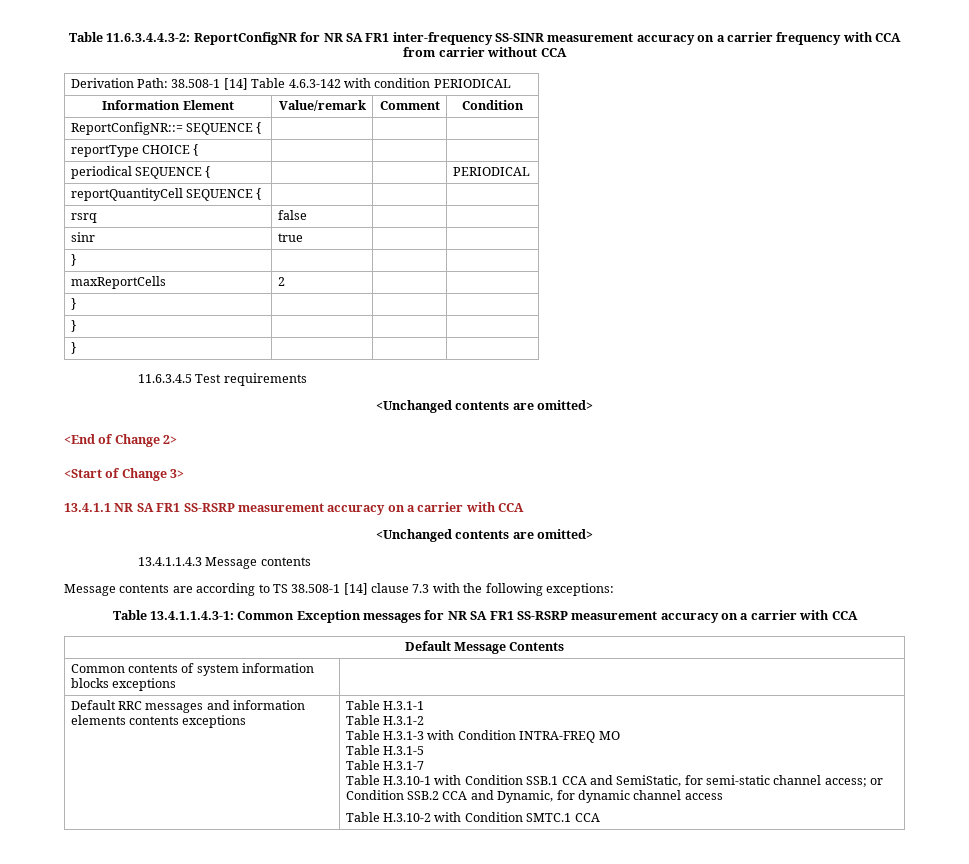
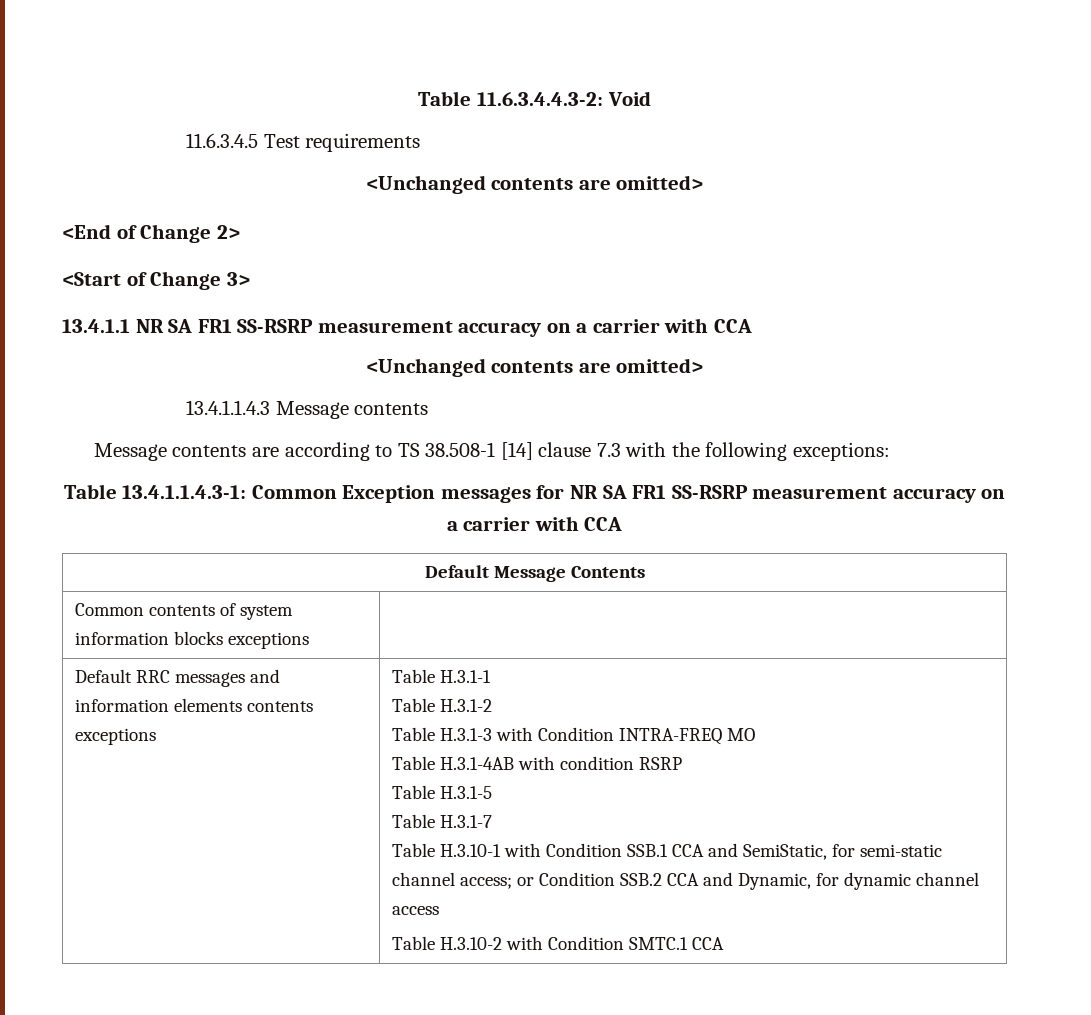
- Table 11.6.3.4.4.3-2: ReportConfigNR for NR SA FR1 inter-frequency SS-SINR measurement accuracy on a carrier frequency with CCA from carrier without CCA
- Derivation Path: 38.508-1 [14] Table 4.6.3-142 with condition PERIODICAL
- Information Element | Value/remark | Comment | Condition
- ReportConfigNR::= SEQUENCE { | | |
- reportType CHOICE { | | |
- periodical SEQUENCE { | | | PERIODICAL
- reportQuantityCell SEQUENCE { | | |
- rsrq | false | |
- sinr | true | |
- } | | |
- maxReportCells | 2 | |
- } | | |
- } | | |
- } | | |
+ Table 11.6.3.4.4.3-2: Void
+ Table H.3.1-4AB with condition RSRP

